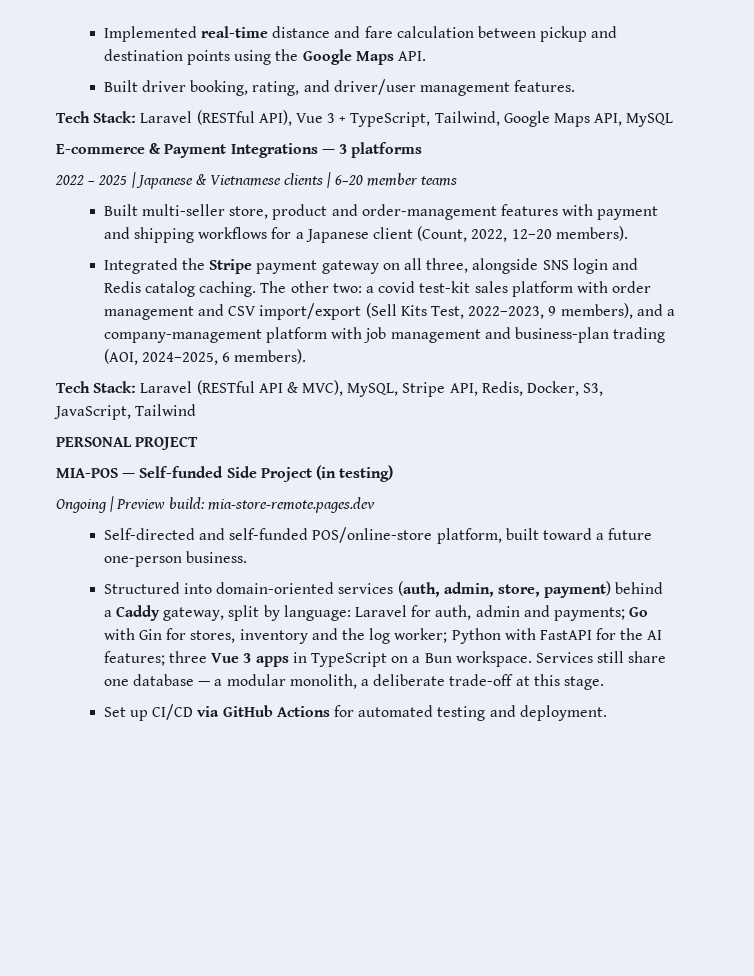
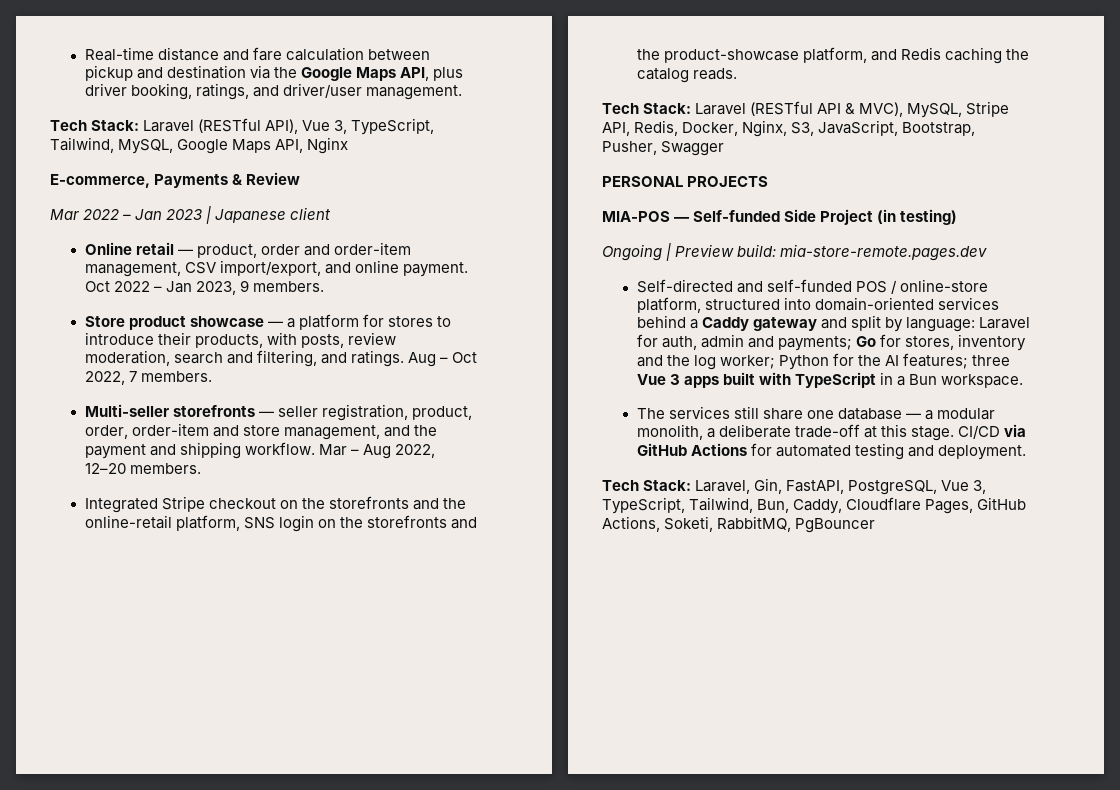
- Implemented real-time distance and fare calculation between pickup and destination points using the Google Maps API.
- Built driver booking, rating, and driver/user management features.
+ Real-time distance and fare calculation between pickup and destination via the Google Maps API, plus driver booking, ratings, and driver/user management.
- Tech Stack: Laravel (RESTful API), Vue 3 + TypeScript, Tailwind, Google Maps API, MySQL
- E-commerce & Payment Integrations — 3 platforms
- 2022 – 2025 | Japanese & Vietnamese clients | 6–20 member teams
- Built multi-seller store, product and order-management features with payment and shipping workflows for a Japanese client (Count, 2022, 12–20 members).
+ Tech Stack: Laravel (RESTful API), Vue 3, TypeScript, Tailwind, MySQL, Google Maps API, Nginx
+ E-commerce, Payments & Review
+ Mar 2022 – Jan 2023 | Japanese client
+ Online retail — product, order and order-item management, CSV import/export, and online payment. Oct 2022 – Jan 2023, 9 members.
+ Store product showcase — a platform for stores to introduce their products, with posts, review moderation, search and filtering, and ratings. Aug – Oct 2022, 7 members.
+ Multi-seller storefronts — seller registration, product, order, order-item and store management, and the payment and shipping workflow. Mar – Aug 2022, 12–20 members.
- Integrated the Stripe payment gateway on all three, alongside SNS login and Redis catalog caching. The other two: a covid test-kit sales platform with order management and CSV import/export (Sell Kits Test, 2022–2023, 9 members), and a company-management platform with job management and business-plan trading (AOI, 2024–2025, 6 members).
+ Integrated Stripe checkout on the storefronts and the online-retail platform, SNS login on the storefronts and the product-showcase platform, and Redis caching the catalog reads.
- Tech Stack: Laravel (RESTful API & MVC), MySQL, Stripe API, Redis, Docker, S3, JavaScript, Tailwind
+ Tech Stack: Laravel (RESTful API & MVC), MySQL, Stripe API, Redis, Docker, Nginx, S3, JavaScript, Bootstrap, Pusher, Swagger
- PERSONAL PROJECT
+ PERSONAL PROJECTS
- Self-directed and self-funded POS/online-store platform, built toward a future one-person business.
- Structured into domain-oriented services (auth, admin, store, payment) behind a Caddy gateway, split by language: Laravel for auth, admin and payments; Go with Gin for stores, inventory and the log worker; Python with FastAPI for the AI features; three Vue 3 apps in TypeScript on a Bun workspace. Services still share one database — a modular monolith, a deliberate trade-off at this stage.
- Set up CI/CD via GitHub Actions for automated testing and deployment.
+ Self-directed and self-funded POS / online-store platform, structured into domain-oriented services behind a Caddy gateway and split by language: Laravel for auth, admin and payments; Go for stores, inventory and the log worker; Python for the AI features; three Vue 3 apps built with TypeScript in a Bun workspace.
+ The services still share one database — a modular monolith, a deliberate trade-off at this stage. CI/CD via GitHub Actions for automated testing and deployment.
+ Tech Stack: Laravel, Gin, FastAPI, PostgreSQL, Vue 3, TypeScript, Tailwind, Bun, Caddy, Cloudflare Pages, GitHub Actions, Soketi, RabbitMQ, PgBouncer

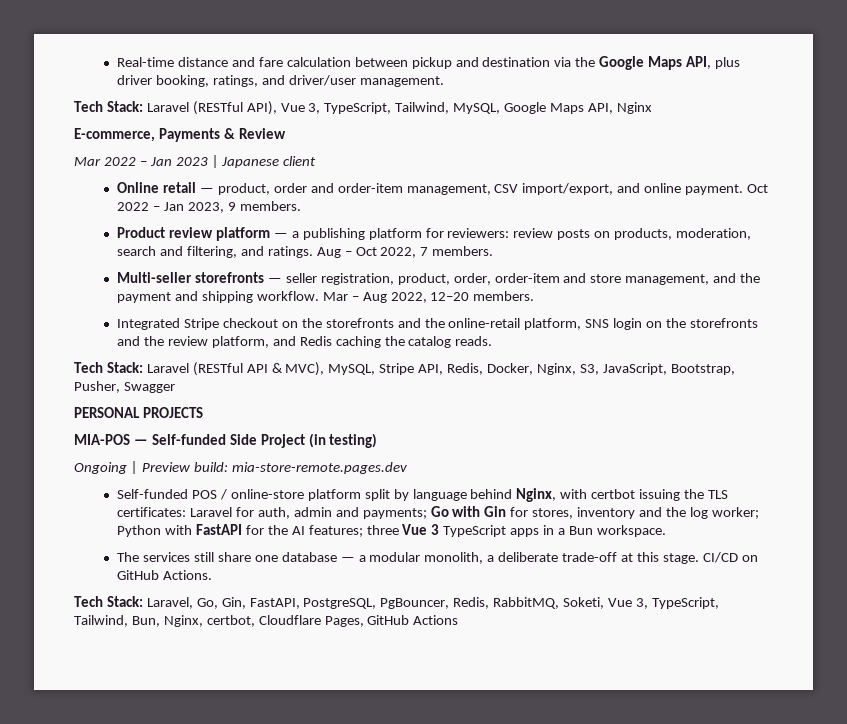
- Store product showcase — a platform for stores to introduce their products, with posts, review moderation, search and filtering, and ratings.
+ Product review platform — a publishing platform for reviewers: review posts on products, moderation, search and filtering, and ratings.
- Integrated Stripe checkout on the storefronts and the online-retail platform, SNS login on the storefronts and the product-showcase platform, and Redis caching the catalog reads.
+ Integrated Stripe checkout on the storefronts and the online-retail platform, SNS login on the storefronts and the review platform, and Redis caching the catalog reads.
- Self-directed and self-funded POS / online-store platform, structured into domain-oriented services behind a Caddy gateway and split by language: Laravel for auth, admin and payments; Go for stores, inventory and the log worker; Python for the AI features; three Vue 3 apps built with TypeScript in a Bun workspace.
+ Self-funded POS / online-store platform split by language behind Nginx, with certbot issuing the TLS certificates: Laravel for auth, admin and payments; Go with Gin for stores, inventory and the log worker; Python with FastAPI for the AI features; three Vue 3 TypeScript apps in a Bun workspace.
- CI/CD via GitHub Actions for automated testing and deployment.
+ CI/CD on GitHub Actions.
- Tech Stack: Laravel, Gin, FastAPI, PostgreSQL, Vue 3, TypeScript, Tailwind, Bun, Caddy, Cloudflare Pages, GitHub Actions, Soketi, RabbitMQ, PgBouncer
+ Tech Stack: Laravel, Go, Gin, FastAPI, PostgreSQL, PgBouncer, Redis, RabbitMQ, Soketi, Vue 3, TypeScript, Tailwind, Bun, Nginx, certbot, Cloudflare Pages, GitHub Actions

